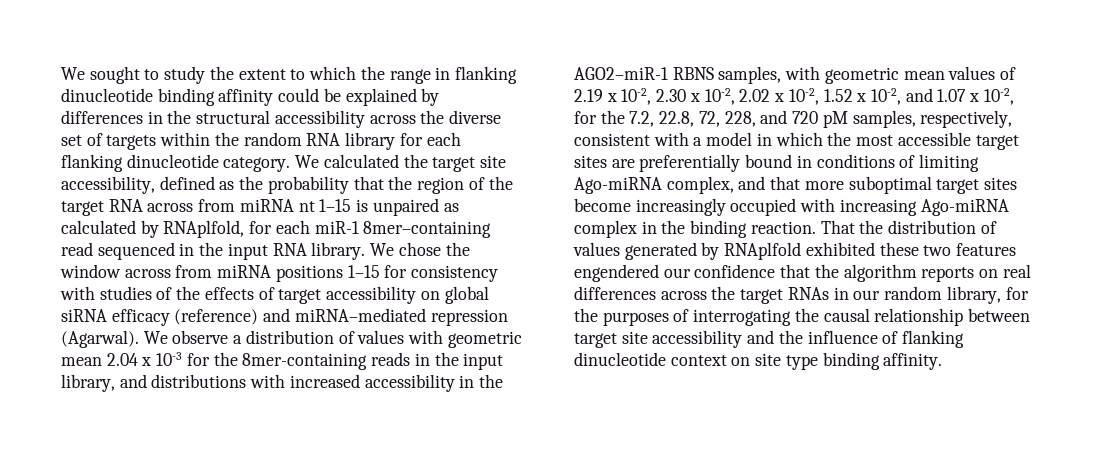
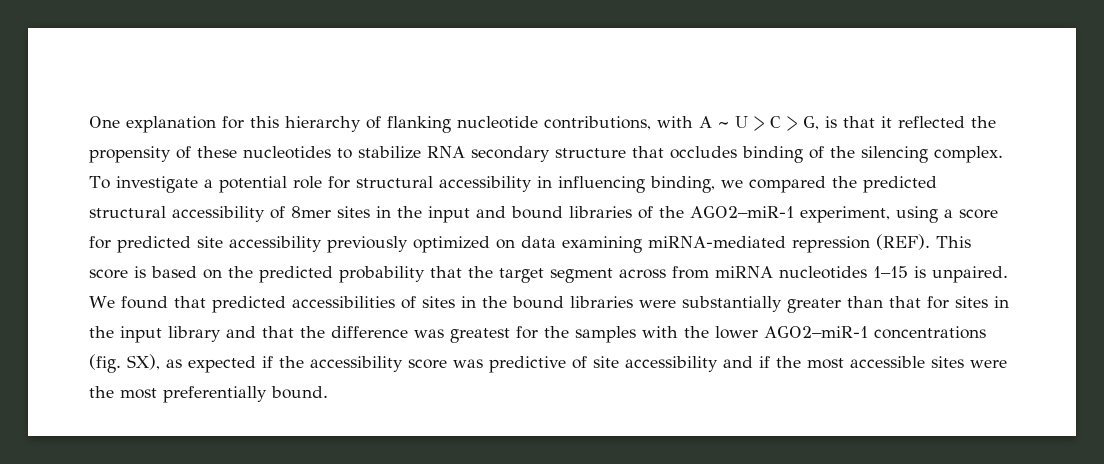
- We sought to study the extent to which the range in flanking dinucleotide binding affinity could be explained by differences in the structural accessibility across the diverse set of targets within the random RNA library for each flanking dinucleotide category. We calculated the target site accessibility, defined as the probability that the region of the target RNA across from miRNA nt 1–15 is unpaired as calculated by RNAplfold, for each miR-1 8mer–containing read sequenced in the input RNA library. We chose the window across from miRNA positions 1–15 for consistency with studies of the effects of target accessibility on global siRNA efficacy (reference) and miRNA–mediated repression (Agarwal). We observe a distribution of values with geometric mean 2.04 x 10-3 for the 8mer-containing reads in the input library, and distributions with increased accessibility in the AGO2–miR-1 RBNS samples, with geometric mean values of 2.19 x 10-2, 2.30 x 10-2, 2.02 x 10-2, 1.52 x 10-2, and 1.07 x 10-2, for the 7.2, 22.8, 72, 228, and 720 pM samples, respectively, consistent with a model in which the most accessible target sites are preferentially bound in conditions of limiting Ago-miRNA complex, and that more suboptimal target sites become increasingly occupied with increasing Ago-miRNA complex in the binding reaction. That the distribution of values generated by RNAplfold exhibited these two features engendered our confidence that the algorithm reports on real differences across the target RNAs in our random library, for the purposes of interrogating the causal relationship between target site accessibility and the influence of flanking dinucleotide context on site type binding affinity.
+ One explanation for this hierarchy of flanking nucleotide contributions, with A ~ U > C > G, is that it reflected the propensity of these nucleotides to stabilize RNA secondary structure that occludes binding of the silencing complex. To investigate a potential role for structural accessibility in influencing binding, we compared the predicted structural accessibility of 8mer sites in the input and bound libraries of the AGO2–miR-1 experiment, using a score for predicted site accessibility previously optimized on data examining miRNA-mediated repression (REF). This score is based on the predicted probability that the target segment across from miRNA nucleotides 1–15 is unpaired. We found that predicted accessibilities of sites in the bound libraries were substantially greater than that for sites in the input library and that the difference was greatest for the samples with the lower AGO2–miR-1 concentrations (fig. SX), as expected if the accessibility score was predictive of site accessibility and if the most accessible sites were the most preferentially bound.

